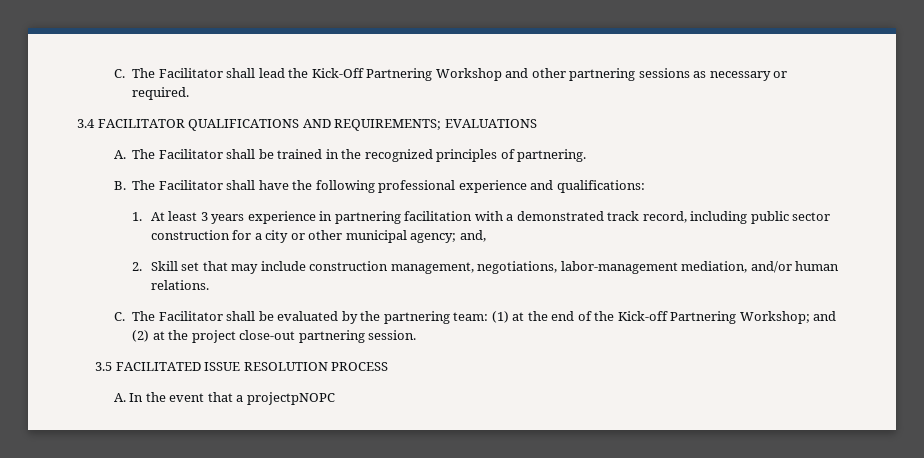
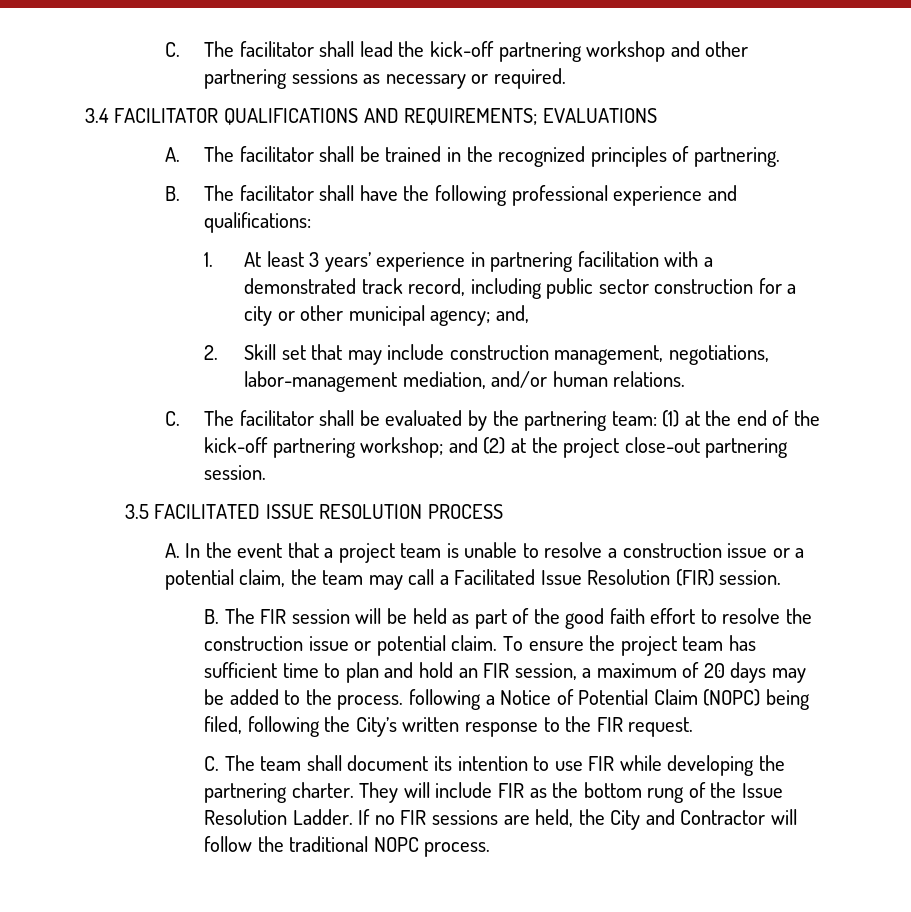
- C. The Facilitator shall lead the Kick-Off Partnering Workshop and other partnering sessions as necessary or required.
+ C. The facilitator shall lead the kick-off partnering workshop and other partnering sessions as necessary or required.
- A. The Facilitator shall be trained in the recognized principles of partnering.
+ A. The facilitator shall be trained in the recognized principles of partnering.
- B. The Facilitator shall have the following professional experience and qualifications:
+ B. The facilitator shall have the following professional experience and qualifications:
- 1. At least 3 years experience in partnering facilitation with a demonstrated track record, including public sector construction for a city or other municipal agency; and,
+ 1. At least 3 years’ experience in partnering facilitation with a demonstrated track record, including public sector construction for a city or other municipal agency; and,
- C. The Facilitator shall be evaluated by the partnering team: (1) at the end of the Kick-off Partnering Workshop; and (2) at the project close-out partnering session.
+ C. The facilitator shall be evaluated by the partnering team: (1) at the end of the kick-off partnering workshop; and (2) at the project close-out partnering session.
- A. In the event that a projectpNOPC
+ A. In the event that a project team is unable to resolve a construction issue or a potential claim, the team may call a Facilitated Issue Resolution (FIR) session.
+ B. The FIR session will be held as part of the good faith effort to resolve the construction issue or potential claim. To ensure the project team has sufficient time to plan and hold an FIR session, a maximum of 20 days may be added to the process. following a Notice of Potential Claim (NOPC) being filed, following the City’s written response to the FIR request.
+ C. The team shall document its intention to use FIR while developing the partnering charter. They will include FIR as the bottom rung of the Issue Resolution Ladder. If no FIR sessions are held, the City and Contractor will follow the traditional NOPC process.

